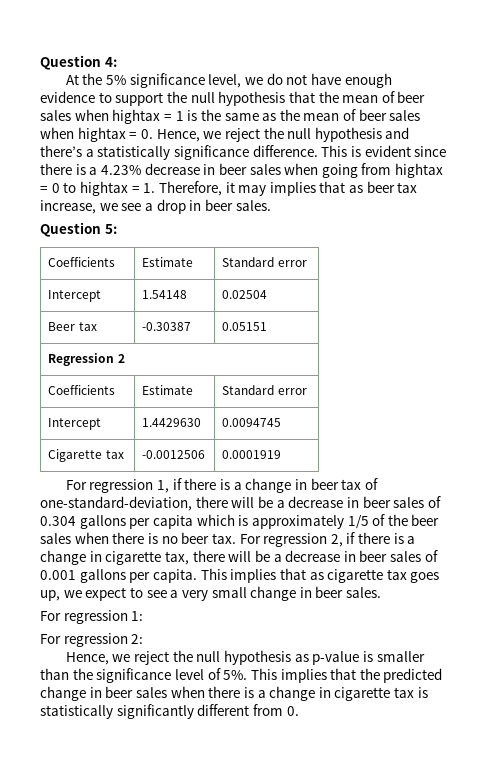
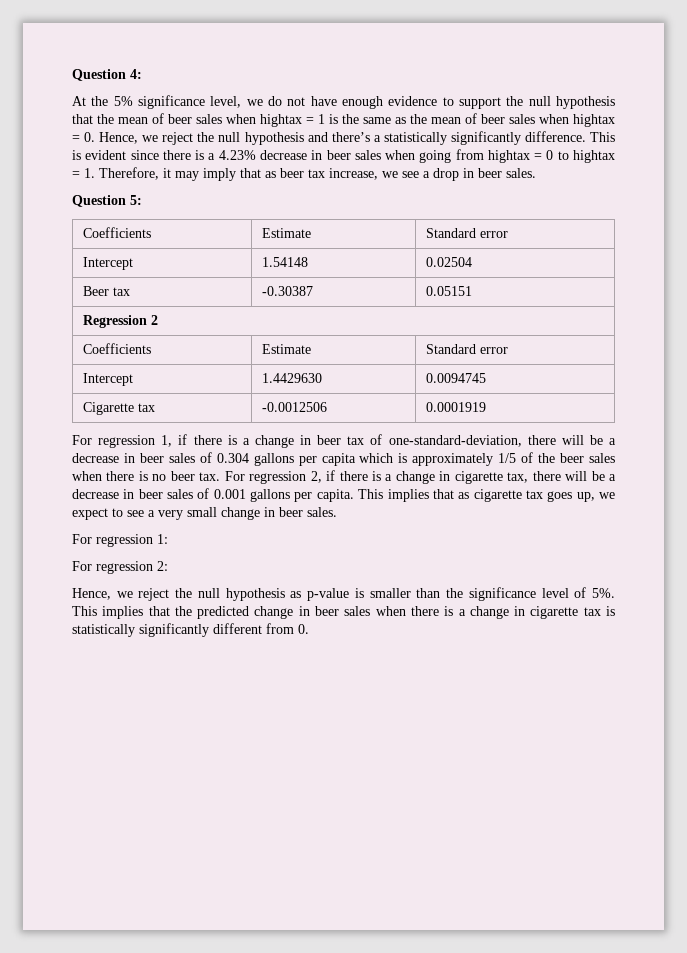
- At the 5% significance level, we do not have enough evidence to support the null hypothesis that the mean of beer sales when hightax = 1 is the same as the mean of beer sales when hightax = 0. Hence, we reject the null hypothesis and there’s a statistically significance difference.
+ At the 5% significance level, we do not have enough evidence to support the null hypothesis that the mean of beer sales when hightax = 1 is the same as the mean of beer sales when hightax = 0. Hence, we reject the null hypothesis and there’s a statistically significantly difference.
- This is evident since there is a 4.23% decrease in beer sales when going from hightax = 0 to hightax = 1. Therefore, it may implies that as beer tax increase, we see a drop in beer sales.
+ This is evident since there is a 4.23% decrease in beer sales when going from hightax = 0 to hightax = 1. Therefore, it may imply that as beer tax increase, we see a drop in beer sales.

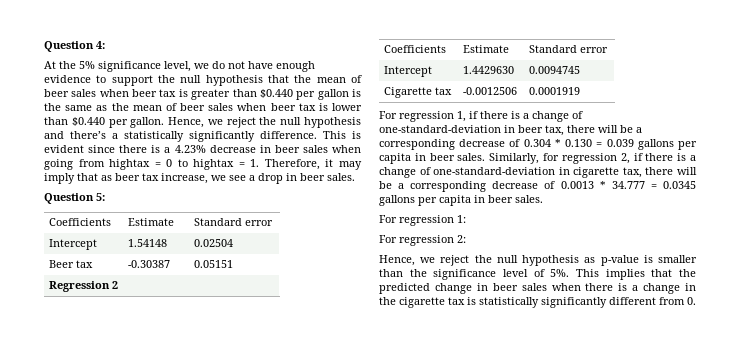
- At the 5% significance level, we do not have enough evidence to support the null hypothesis that the mean of beer sales when hightax = 1 is the same as the mean of beer sales when hightax = 0. Hence, we reject the null hypothesis and there’s a statistically significantly difference.
+ At the 5% significance level, we do not have enough evidence to support the null hypothesis that the mean of beer sales when beer tax is greater than $0.440 per gallon is the same as the mean of beer sales when beer tax is lower than $0.440 per gallon. Hence, we reject the null hypothesis and there’s a statistically significantly difference.
- For regression 1, if there is a change in beer tax of one-standard-deviation, there will be a decrease in beer sales of 0.304 gallons per capita which is approximately 1/5 of the beer sales when there is no beer tax. For regression 2, if there is a change in cigarette tax, there will be a decrease in beer sales of 0.001 gallons per capita. This implies that as cigarette tax goes up, we expect to see a very small change in beer sales.
+ For regression 1, if there is a change of one-standard-deviation in beer tax, there will be a corresponding decrease of 0.304 * 0.130 = 0.039 gallons per capita in beer sales. Similarly, for regression 2, if there is a change of one-standard-deviation in cigarette tax, there will be a corresponding decrease of 0.0013 * 34.777 = 0.0345 gallons per capita in beer sales.
- This implies that the predicted change in beer sales when there is a change in cigarette tax is statistically significantly different from 0.
+ This implies that the predicted change in beer sales when there is a change in the cigarette tax is statistically significantly different from 0.

